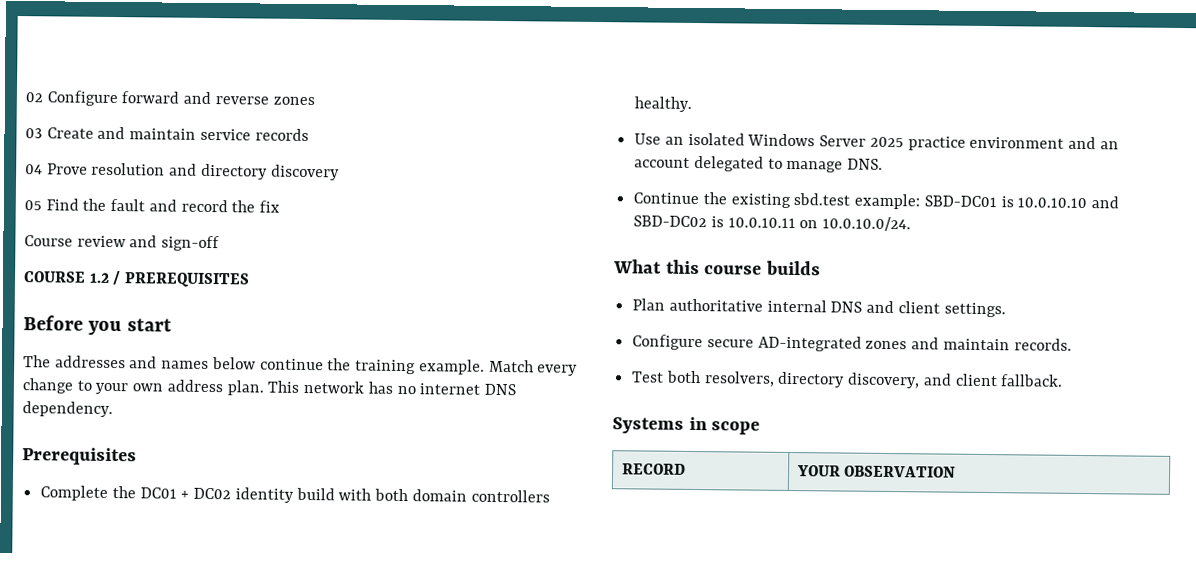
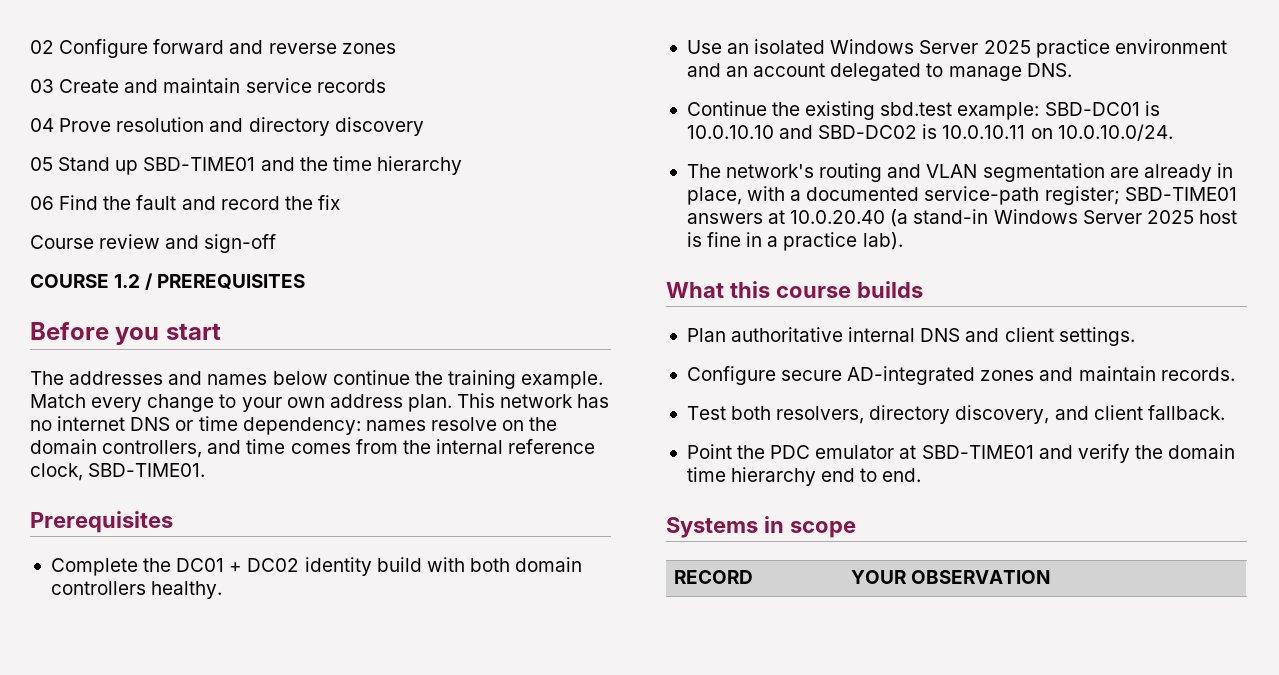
- 05 Find the fault and record the fix
+ 05 Stand up SBD-TIME01 and the time hierarchy
+ 06 Find the fault and record the fix
- This network has no internet DNS dependency.
+ This network has no internet DNS or time dependency: names resolve on the domain controllers, and time comes from the internal reference clock, SBD-TIME01.
+ The network's routing and VLAN segmentation are already in place, with a documented service-path register; SBD-TIME01 answers at 10.0.20.40 (a stand-in Windows Server 2025 host is fine in a practice lab).
+ Point the PDC emulator at SBD-TIME01 and verify the domain time hierarchy end to end.

